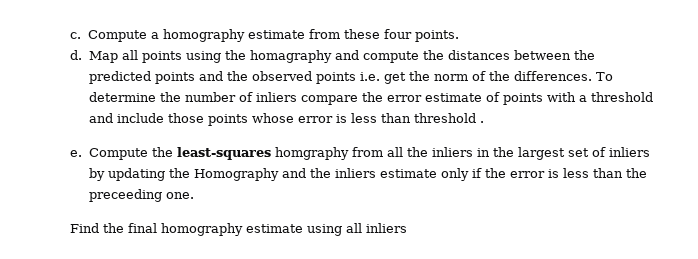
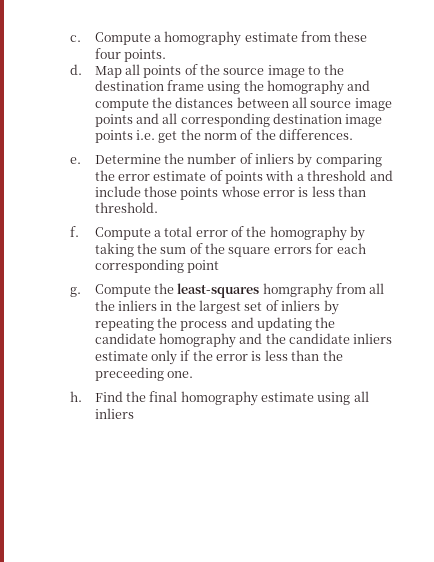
- Map all points using the homagraphy and compute the distances between the predicted points and the observed points i.e. get the norm of the differences. To determine the number of inliers compare the error estimate of points with a threshold and include those points whose error is less than threshold .
- e.
+ Map all points of the source image to the destination frame using the homography and compute the distances between all source image points and all corresponding destination image points i.e. get the norm of the differences.
+ e. Determine the number of inliers by comparing the error estimate of points with a threshold and include those points whose error is less than threshold.
+ f. Compute a total error of the homography by taking the sum of the square errors for each corresponding point
+ g.
- Compute the least-squares homgraphy from all the inliers in the largest set of inliers by updating the Homography and the inliers estimate only if the error is less than the preceeding one.
+ Compute the least-squares homgraphy from all the inliers in the largest set of inliers by repeating the process and updating the candidate homography and the candidate inliers estimate only if the error is less than the preceeding one.
+ h.

